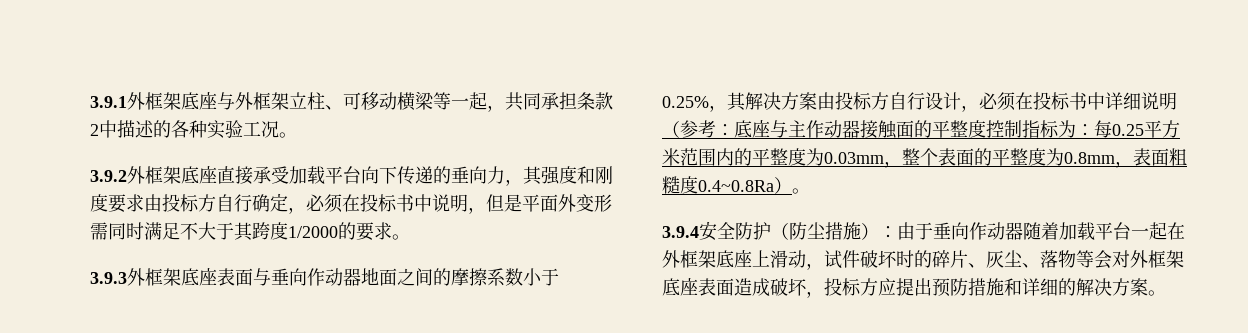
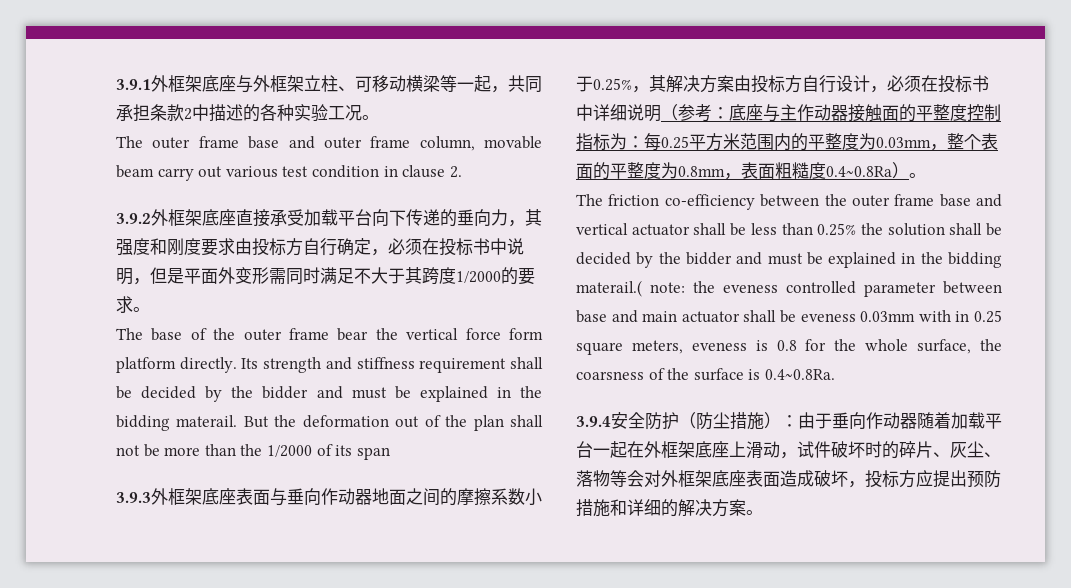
+ The outer frame base and outer frame column, movable beam carry out various test condition in clause 2.
+ The base of the outer frame bear the vertical force form platform directly. Its strength and stiffness requirement shall be decided by the bidder and must be explained in the bidding materail. But the deformation out of the plan shall not be more than the 1/2000 of its span
+ The friction co-efficiency between the outer frame base and vertical actuator shall be less than 0.25% the solution shall be decided by the bidder and must be explained in the bidding materail.( note: the eveness controlled parameter between base and main actuator shall be eveness 0.03mm with in 0.25 square meters, eveness is 0.8 for the whole surface, the coarsness of the surface is 0.4~0.8Ra.

